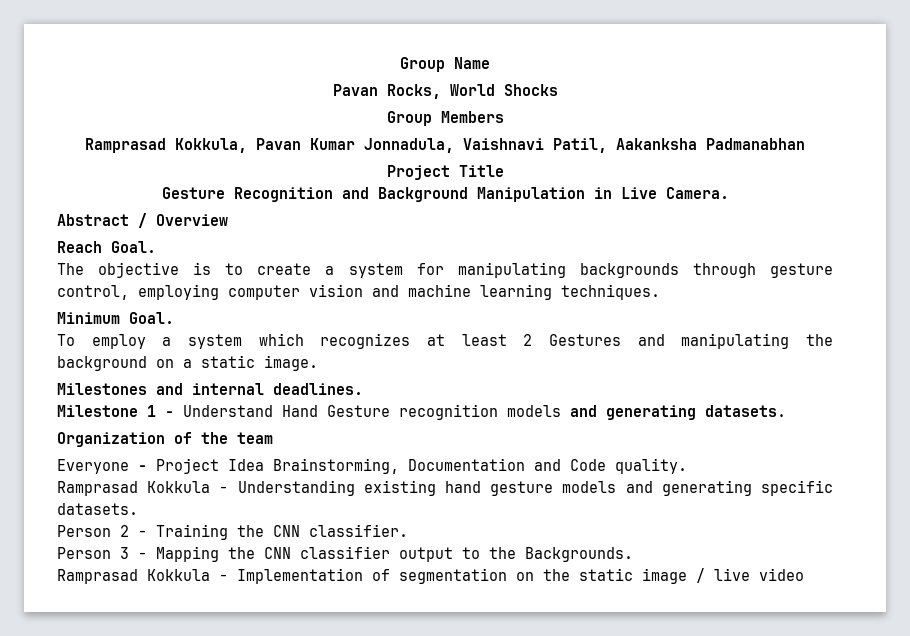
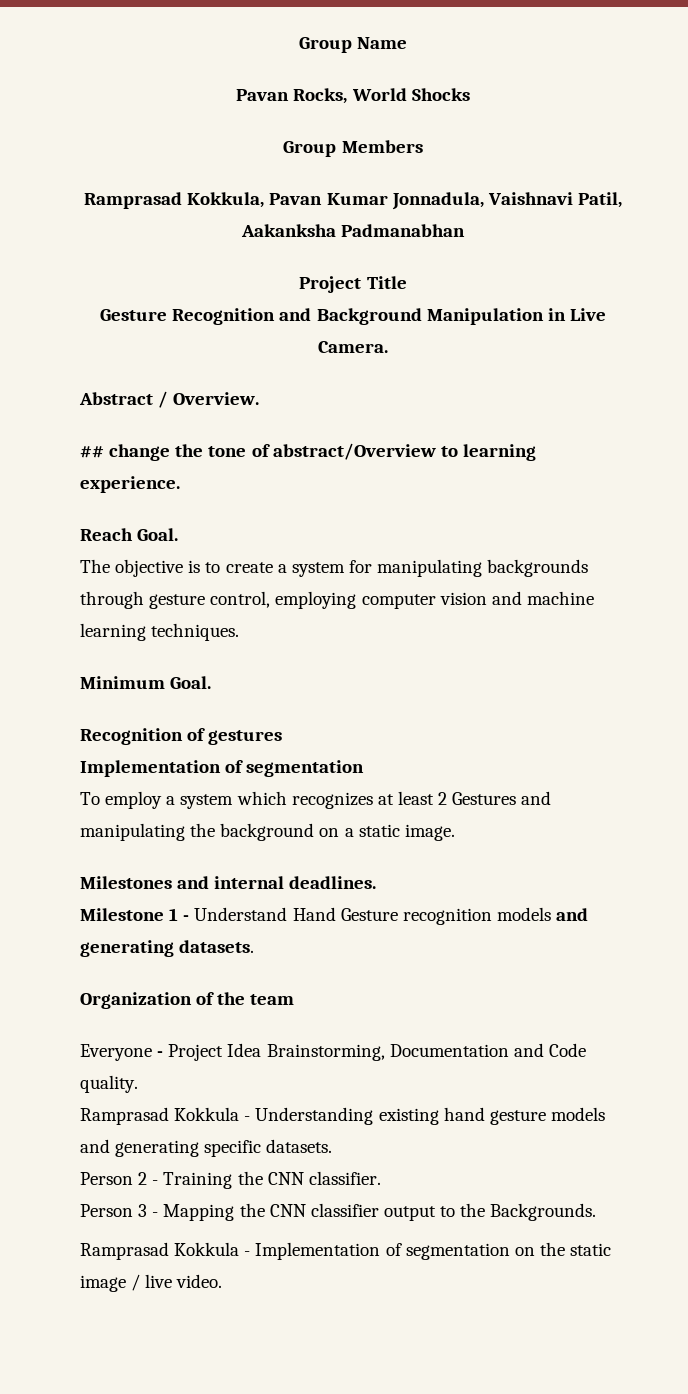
- Abstract / Overview
+ Abstract / Overview.
+ ## change the tone of abstract/Overview to learning experience.
+ Recognition of gestures
+ Implementation of segmentation
- Ramprasad Kokkula - Implementation of segmentation on the static image / live video
+ Ramprasad Kokkula - Implementation of segmentation on the static image / live video.

